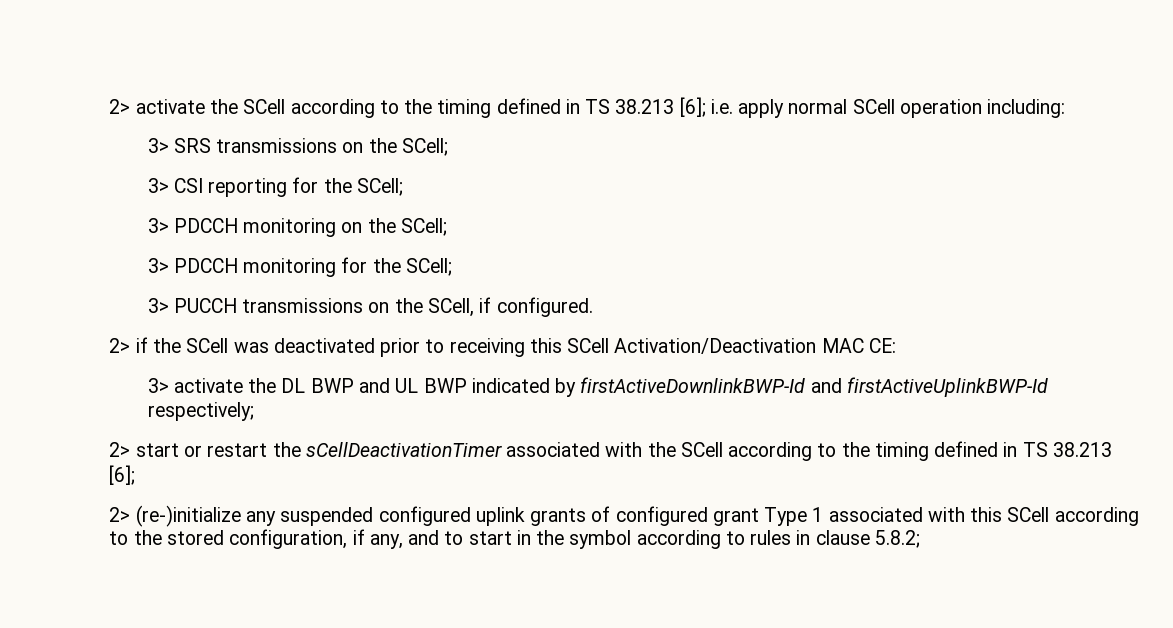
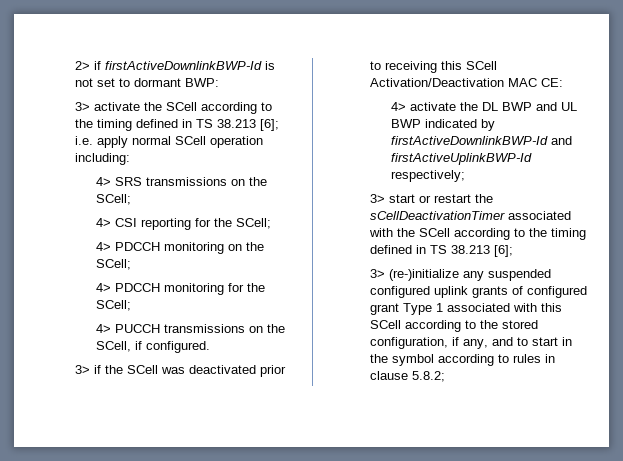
- 2> activate the SCell according to the timing defined in TS 38.213 [6]; i.e. apply normal SCell operation including:
+ 2> if firstActiveDownlinkBWP-Id is not set to dormant BWP:
+ 3> activate the SCell according to the timing defined in TS 38.213 [6]; i.e. apply normal SCell operation including:
- 3> SRS transmissions on the SCell;
+ 4> SRS transmissions on the SCell;
- 3> CSI reporting for the SCell;
+ 4> CSI reporting for the SCell;
- 3> PDCCH monitoring on the SCell;
+ 4> PDCCH monitoring on the SCell;
- 3> PDCCH monitoring for the SCell;
+ 4> PDCCH monitoring for the SCell;
- 3> PUCCH transmissions on the SCell, if configured.
+ 4> PUCCH transmissions on the SCell, if configured.
- 2> if the SCell was deactivated prior to receiving this SCell Activation/Deactivation MAC CE:
+ 3> if the SCell was deactivated prior to receiving this SCell Activation/Deactivation MAC CE:
- 3> activate the DL BWP and UL BWP indicated by firstActiveDownlinkBWP-Id and firstActiveUplinkBWP-Id respectively;
+ 4> activate the DL BWP and UL BWP indicated by firstActiveDownlinkBWP-Id and firstActiveUplinkBWP-Id respectively;
- 2> start or restart the sCellDeactivationTimer associated with the SCell according to the timing defined in TS 38.213 [6];
+ 3> start or restart the sCellDeactivationTimer associated with the SCell according to the timing defined in TS 38.213 [6];
- 2> (re-)initialize any suspended configured uplink grants of configured grant Type 1 associated with this SCell according to the stored configuration, if any, and to start in the symbol according to rules in clause 5.8.2;
+ 3> (re-)initialize any suspended configured uplink grants of configured grant Type 1 associated with this SCell according to the stored configuration, if any, and to start in the symbol according to rules in clause 5.8.2;

